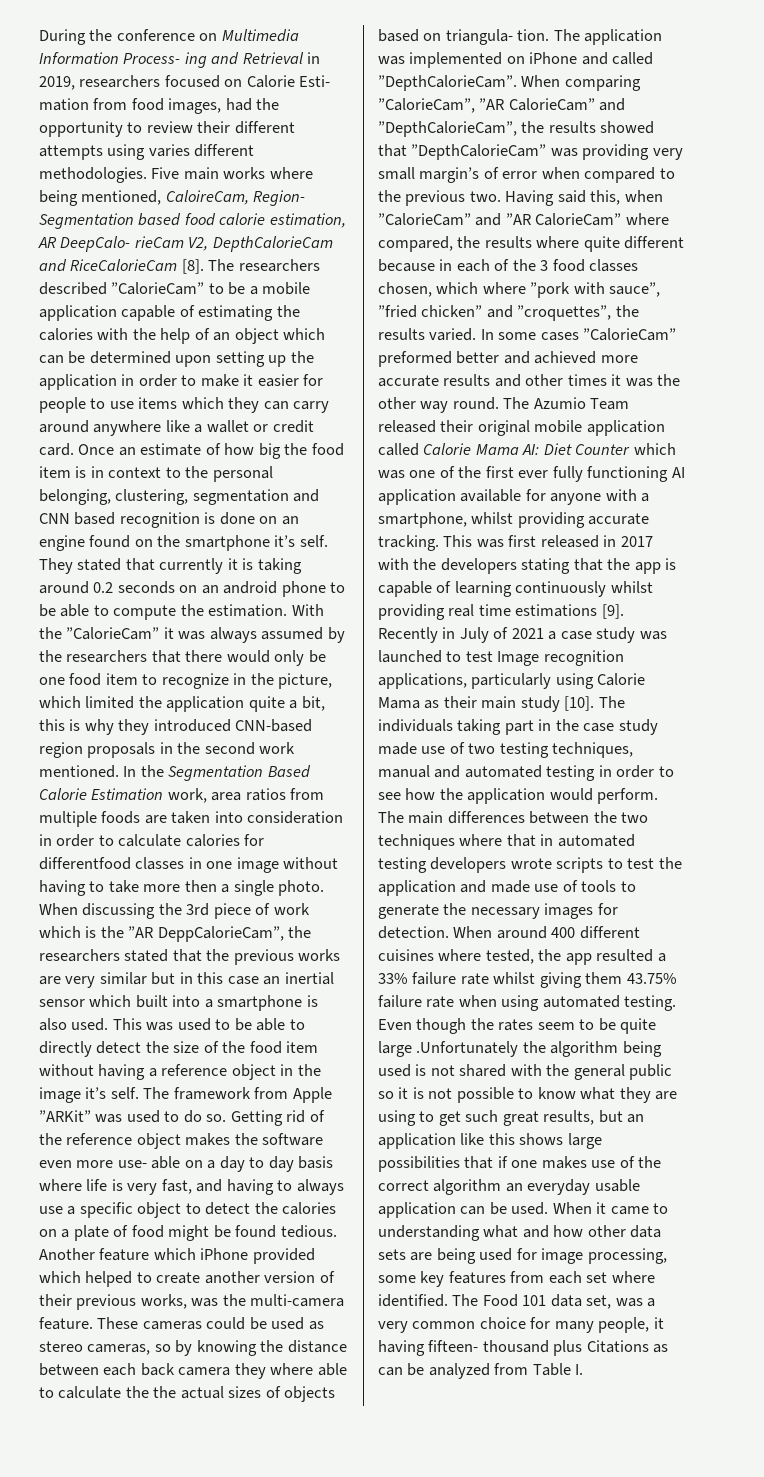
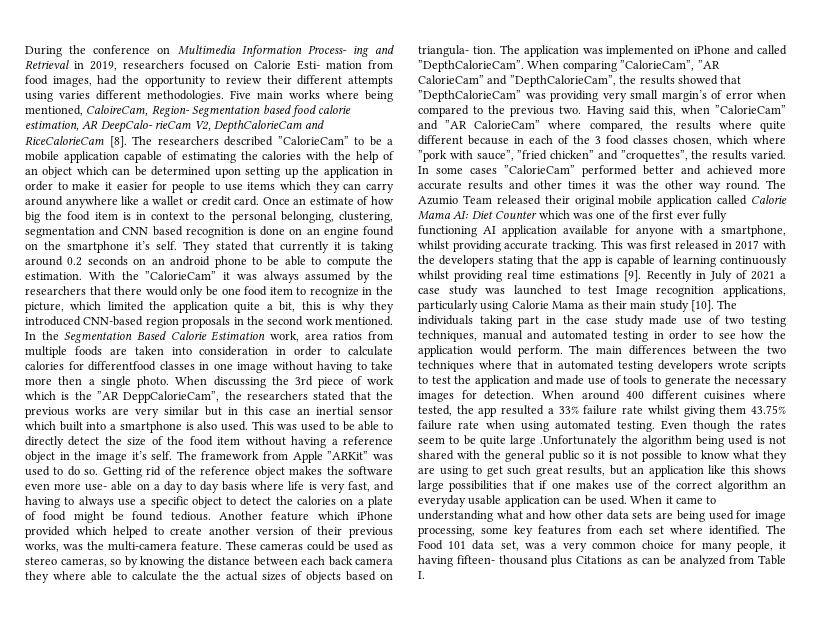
- In some cases ”CalorieCam” preformed better and achieved more accurate results and other times it was the other way round.
+ In some cases ”CalorieCam” performed better and achieved more accurate results and other times it was the other way round.

